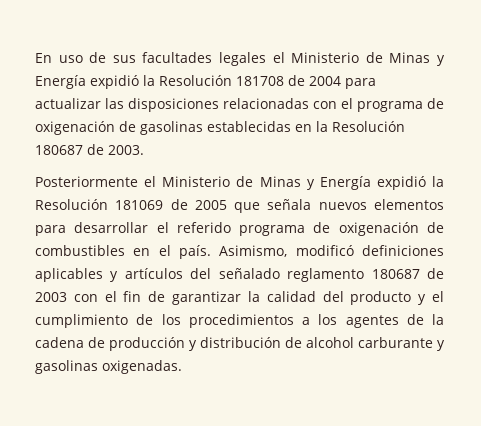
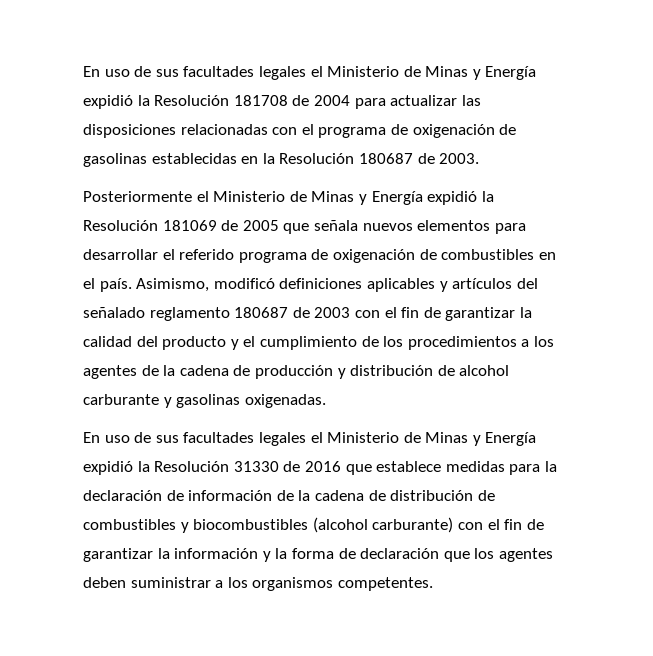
+ En uso de sus facultades legales el Ministerio de Minas y Energía expidió la Resolución 31330 de 2016 que establece medidas para la declaración de información de la cadena de distribución de combustibles y biocombustibles (alcohol carburante) con el fin de garantizar la información y la forma de declaración que los agentes deben suministrar a los organismos competentes.

